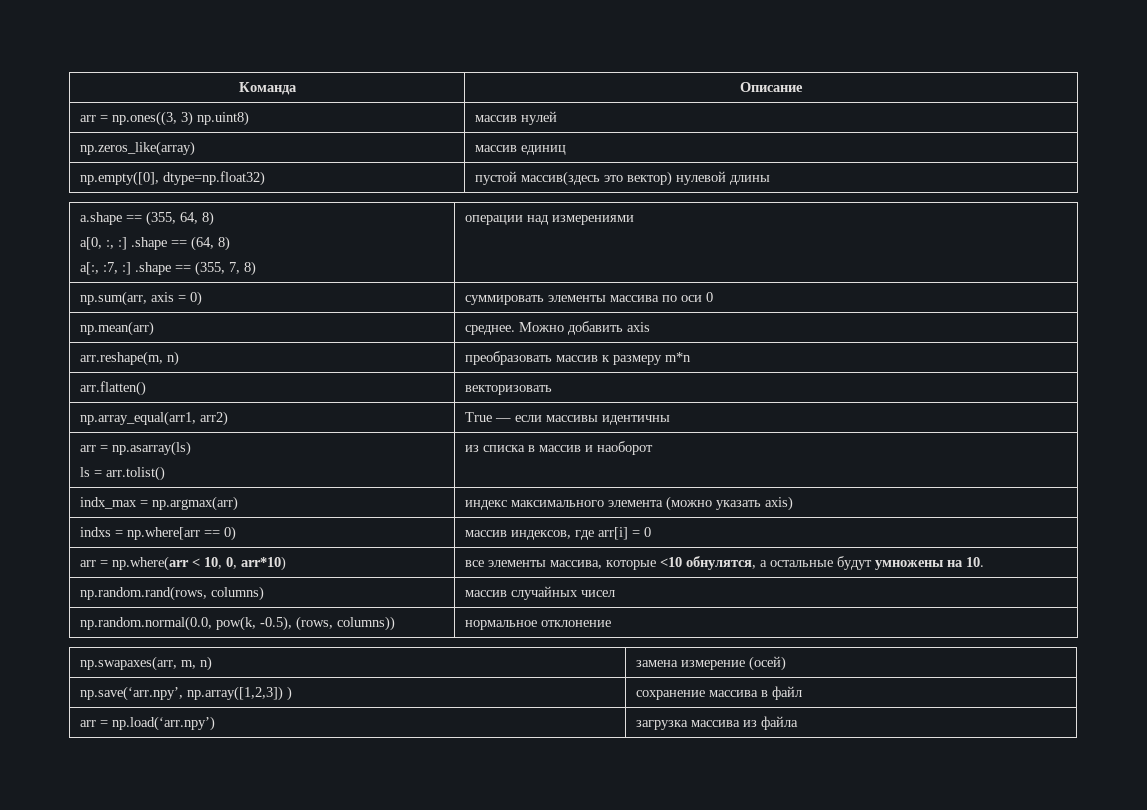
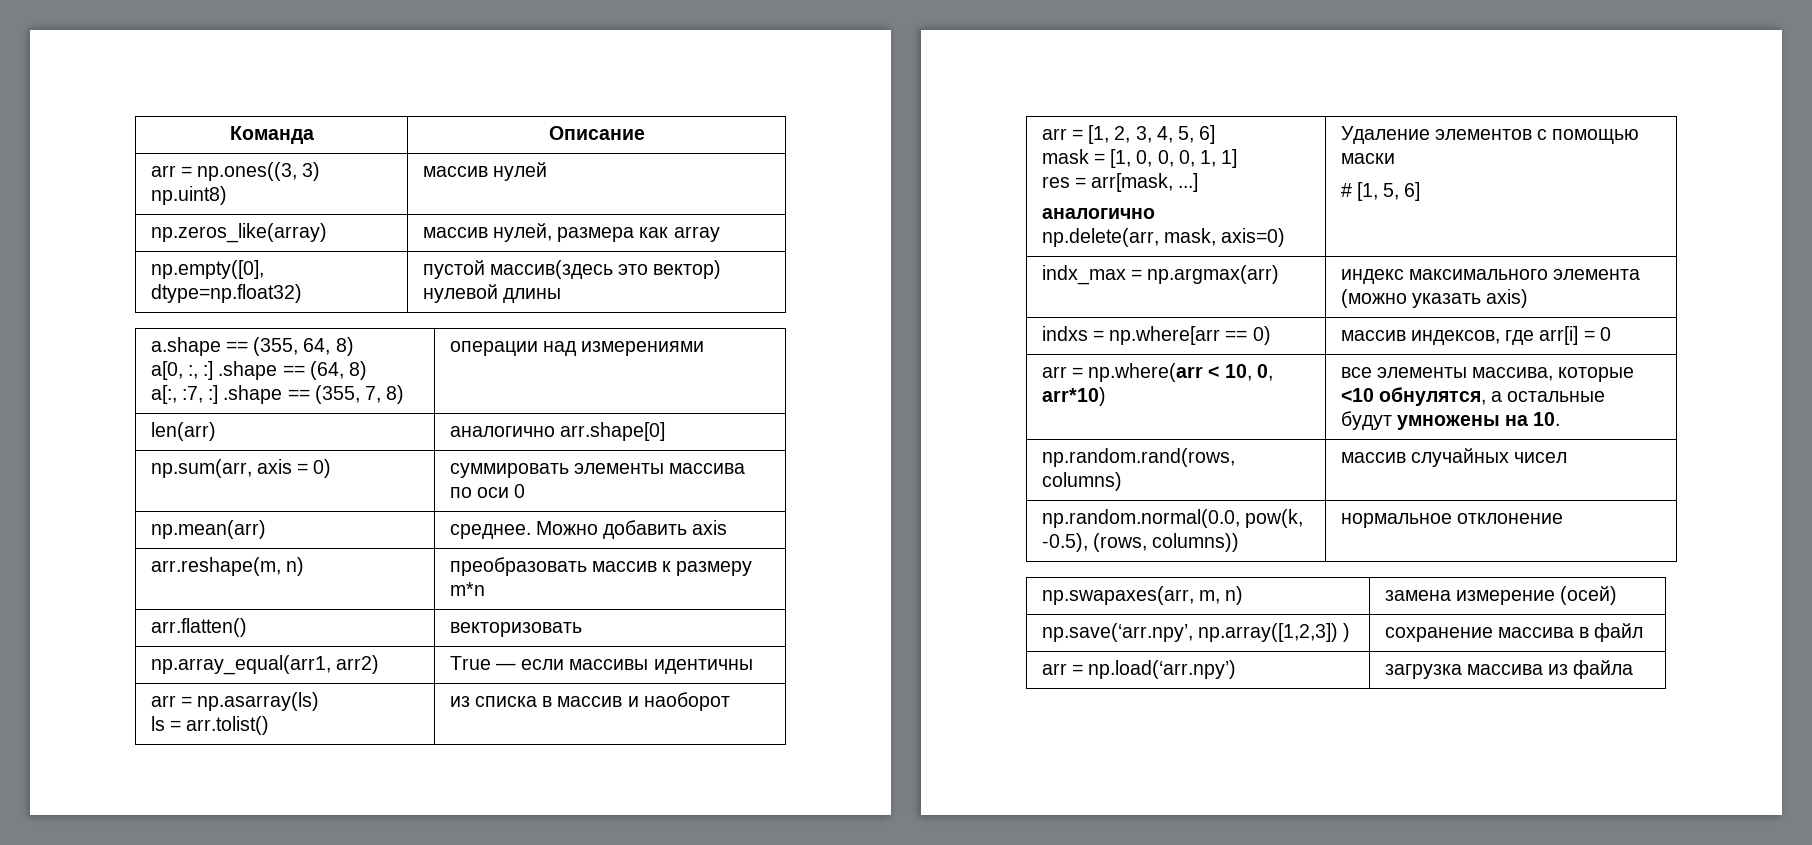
- np.zeros_like(array) | массив единиц
+ np.zeros_like(array) | массив нулей, размера как array
+ len(arr) | аналогично arr.shape[0]
+ arr = [1, 2, 3, 4, 5, 6]
+ mask = [1, 0, 0, 0, 1, 1]
+ res = arr[mask, ...]
+ аналогично
+ np.delete(arr, mask, axis=0) | Удаление элементов с помощью маски
+ # [1, 5, 6]

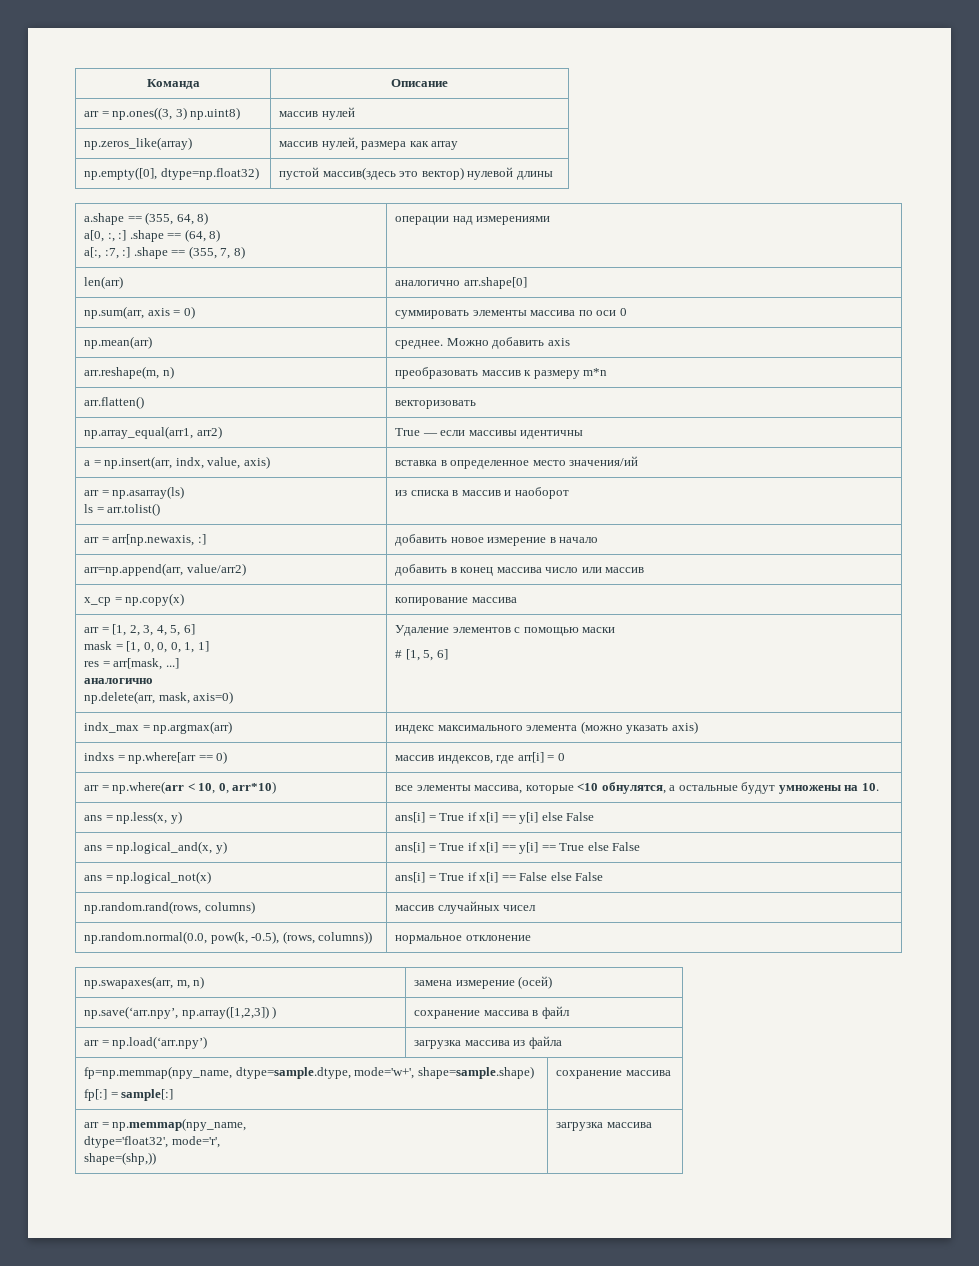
+ a = np.insert(arr, indx, value, axis) | вставка в определенное место значения/ий
+ arr = arr[np.newaxis, :] | добавить новое измерение в начало
+ arr=np.append(arr, value/arr2) | добавить в конец массива число или массив
+ x_cp = np.copy(x) | копирование массива
+ ans = np.less(x, y) | ans[i] = True if x[i] == y[i] else False
+ ans = np.logical_and(x, y) | ans[i] = True if x[i] == y[i] == True else False
+ ans = np.logical_not(x) | ans[i] = True if x[i] == False else False
+ fp=np.memmap(npy_name, dtype=sample.dtype, mode='w+', shape=sample.shape)
+ fp[:] = sample[:] | сохранение массива
+ arr = np.memmap(npy_name,
+ dtype='float32', mode='r',
+ shape=(shp,)) | загрузка массива

